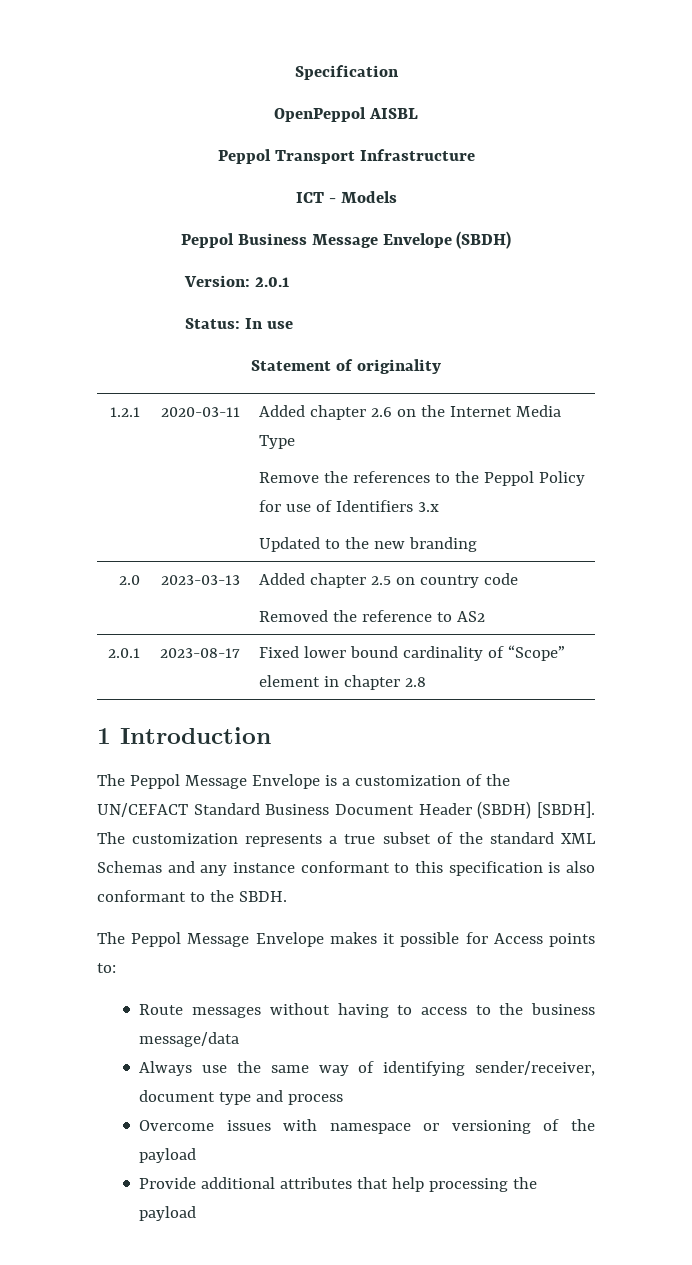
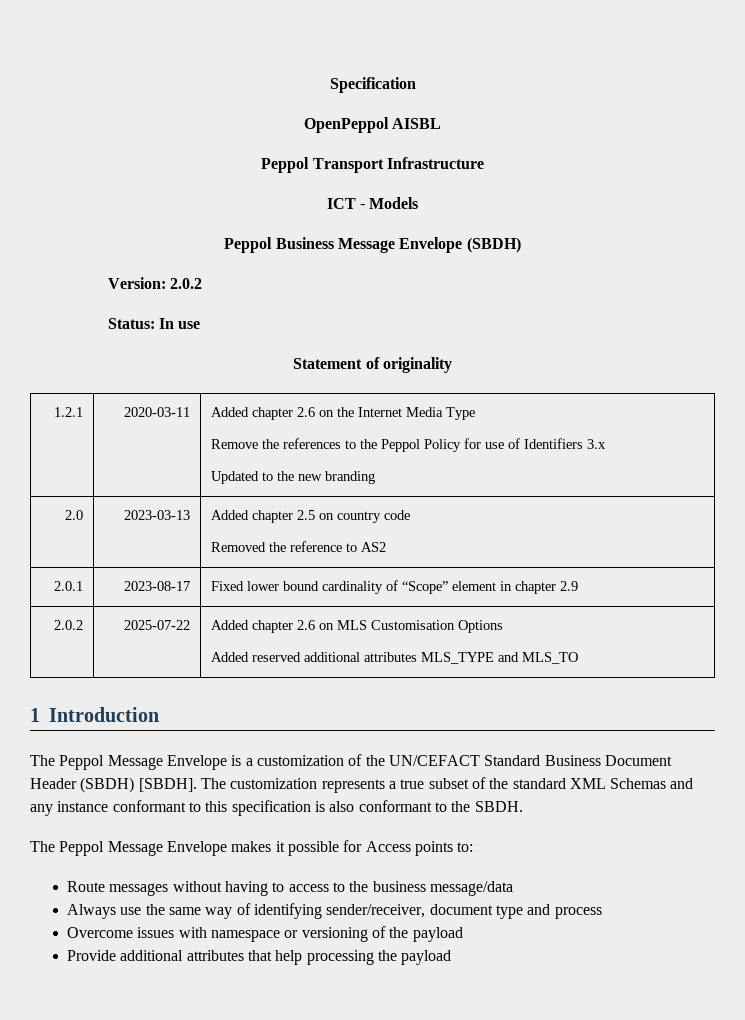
- Version: 2.0.1
+ Version: 2.0.2
- 2.0.1 | 2023-08-17 | Fixed lower bound cardinality of “Scope” element in chapter 2.8
+ 2.0.1 | 2023-08-17 | Fixed lower bound cardinality of “Scope” element in chapter 2.9
+ 2.0.2 | 2025-07-22 | Added chapter 2.6 on MLS Customisation Options
+ Added reserved additional attributes MLS_TYPE and MLS_TO

